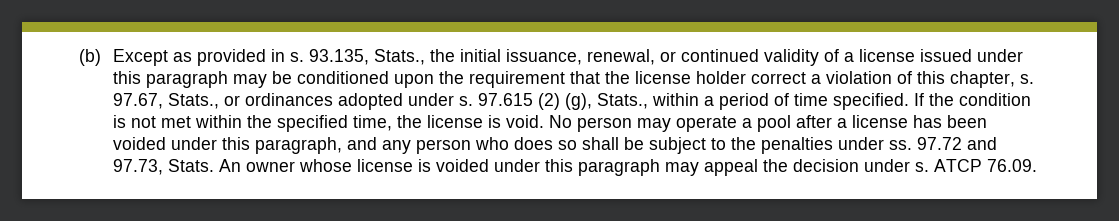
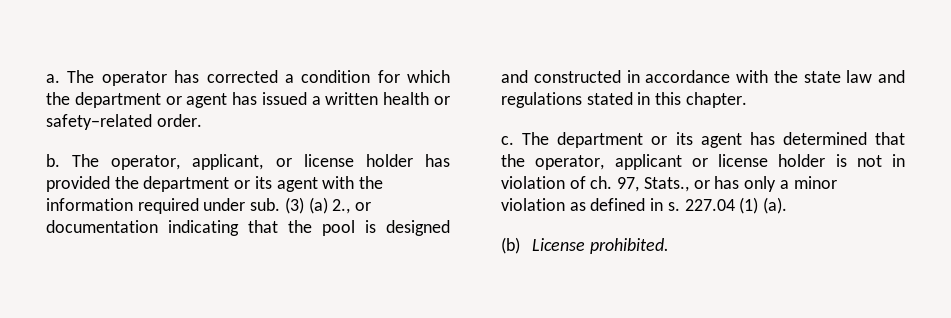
- (b) Except as provided in s. 93.135, Stats., the initial issuance, renewal, or continued validity of a license issued under this paragraph may be conditioned upon the requirement that the license holder correct a violation of this chapter, s. 97.67, Stats., or ordinances adopted under s. 97.615 (2) (g), Stats., within a period of time specified. If the condition is not met within the specified time, the license is void. No person may operate a pool after a license has been voided under this paragraph, and any person who does so shall be subject to the penalties under ss. 97.72 and 97.73, Stats. An owner whose license is voided under this paragraph may appeal the decision under s. ATCP 76.09.
+ a. The operator has corrected a condition for which the department or agent has issued a written health or safety−related order.
+ b. The operator, applicant, or license holder has provided the department or its agent with the information required under sub. (3) (a) 2., or documentation indicating that the pool is designed and constructed in accordance with the state law and regulations stated in this chapter.
+ c. The department or its agent has determined that the operator, applicant or license holder is not in violation of ch. 97, Stats., or has only a minor violation as defined in s. 227.04 (1) (a).
+ (b) License prohibited.

